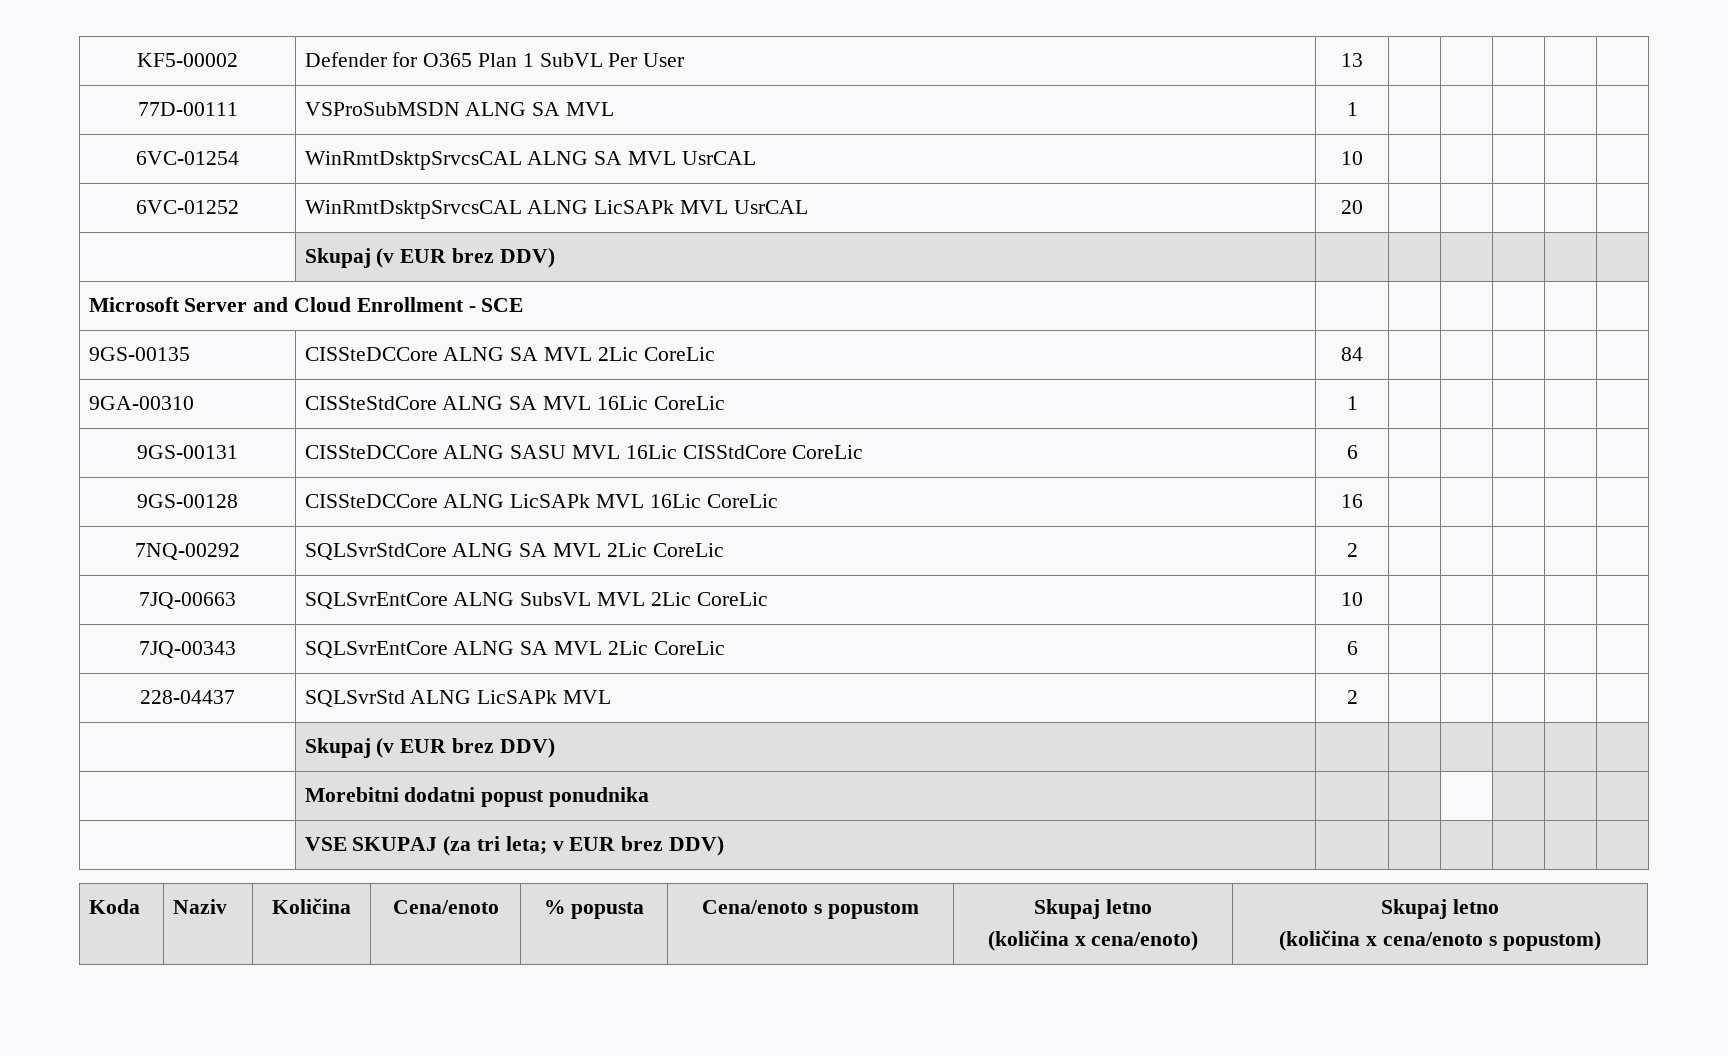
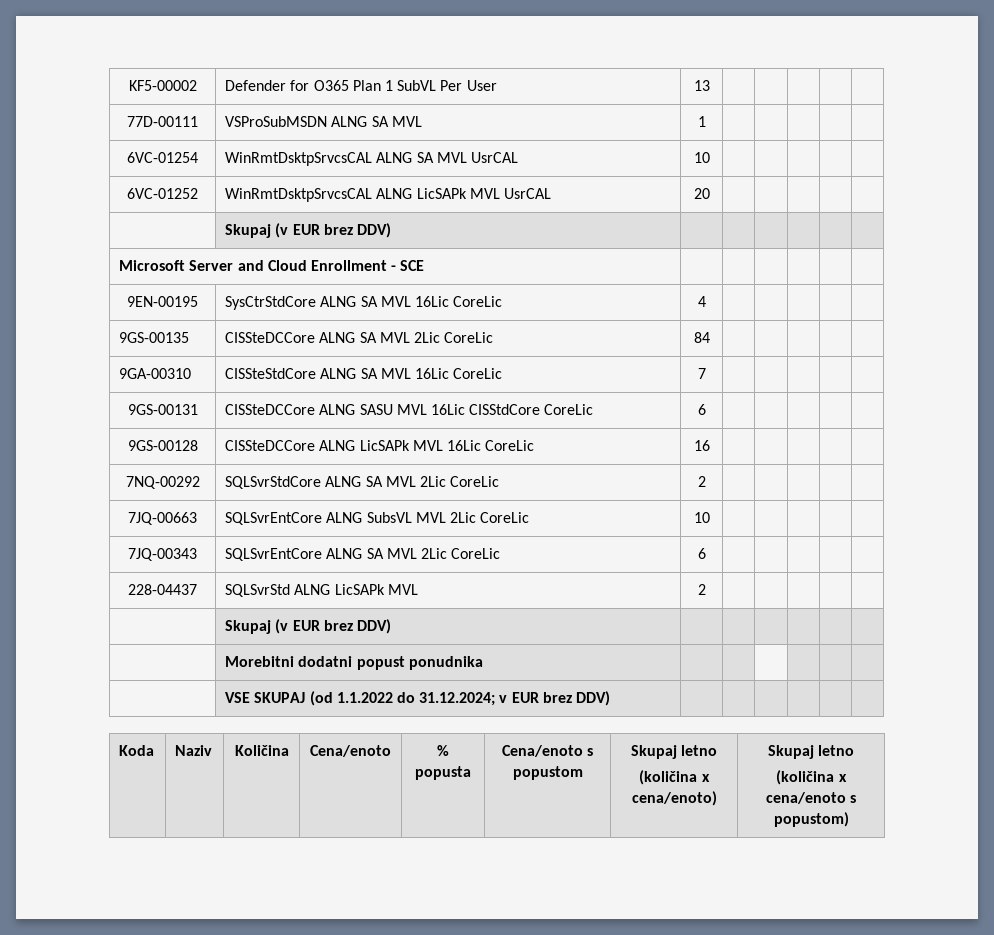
+ 9EN-00195 | SysCtrStdCore ALNG SA MVL 16Lic CoreLic | 4 | | | | |
- 9GA-00310 | CISSteStdCore ALNG SA MVL 16Lic CoreLic | 1 | | | | |
+ 9GA-00310 | CISSteStdCore ALNG SA MVL 16Lic CoreLic | 7 | | | | |
- | VSE SKUPAJ (za tri leta; v EUR brez DDV) | | | | | |
+ | VSE SKUPAJ (od 1.1.2022 do 31.12.2024; v EUR brez DDV) | | | | | |

